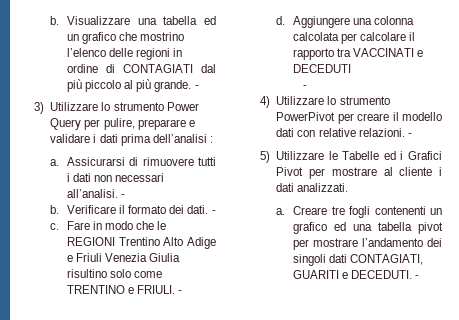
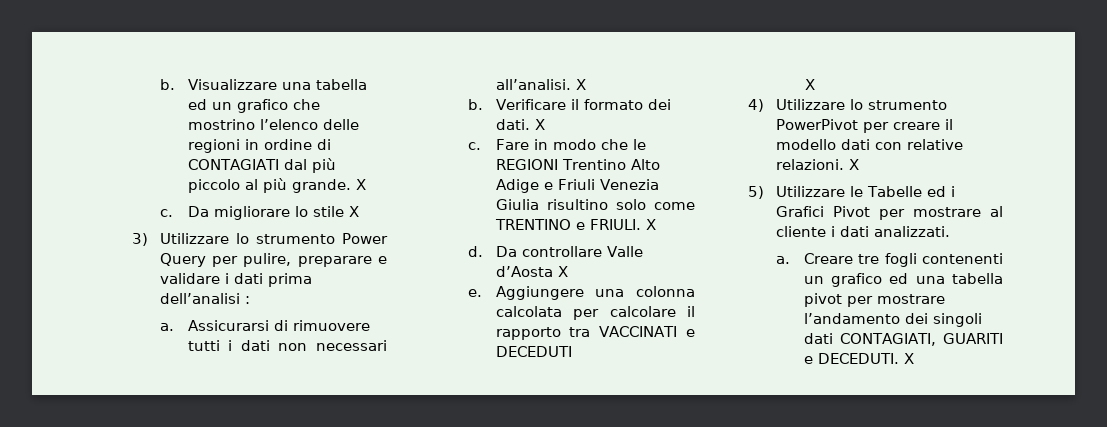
- Visualizzare una tabella ed un grafico che mostrino l’elenco delle regioni in ordine di CONTAGIATI dal più piccolo al più grande. -
+ Visualizzare una tabella ed un grafico che mostrino l’elenco delle regioni in ordine di CONTAGIATI dal più piccolo al più grande. X
+ c. Da migliorare lo stile X
- Assicurarsi di rimuovere tutti i dati non necessari all’analisi. -
+ Assicurarsi di rimuovere tutti i dati non necessari all’analisi. X
- Verificare il formato dei dati. -
+ Verificare il formato dei dati. X
- Fare in modo che le REGIONI Trentino Alto Adige e Friuli Venezia Giulia risultino solo come TRENTINO e FRIULI. -
- d.
+ Fare in modo che le REGIONI Trentino Alto Adige e Friuli Venezia Giulia risultino solo come TRENTINO e FRIULI. X
+ d. Da controllare Valle d’Aosta X
+ e.
  Aggiungere una colonna calcolata per calcolare il rapporto tra VACCINATI e DECEDUTI
- -
+ X
- 4) Utilizzare lo strumento PowerPivot per creare il modello dati con relative relazioni. -
+ 4) Utilizzare lo strumento PowerPivot per creare il modello dati con relative relazioni. X
- Creare tre fogli contenenti un grafico ed una tabella pivot per mostrare l’andamento dei singoli dati CONTAGIATI, GUARITI e DECEDUTI. -
+ Creare tre fogli contenenti un grafico ed una tabella pivot per mostrare l’andamento dei singoli dati CONTAGIATI, GUARITI e DECEDUTI. X

